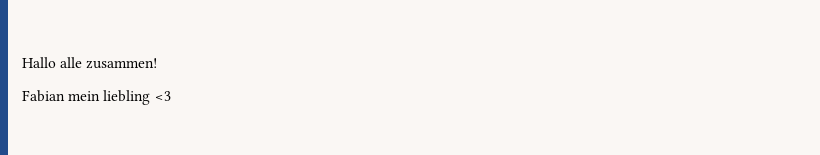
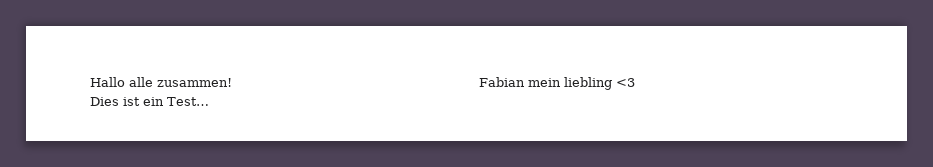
+ Dies ist ein Test…

